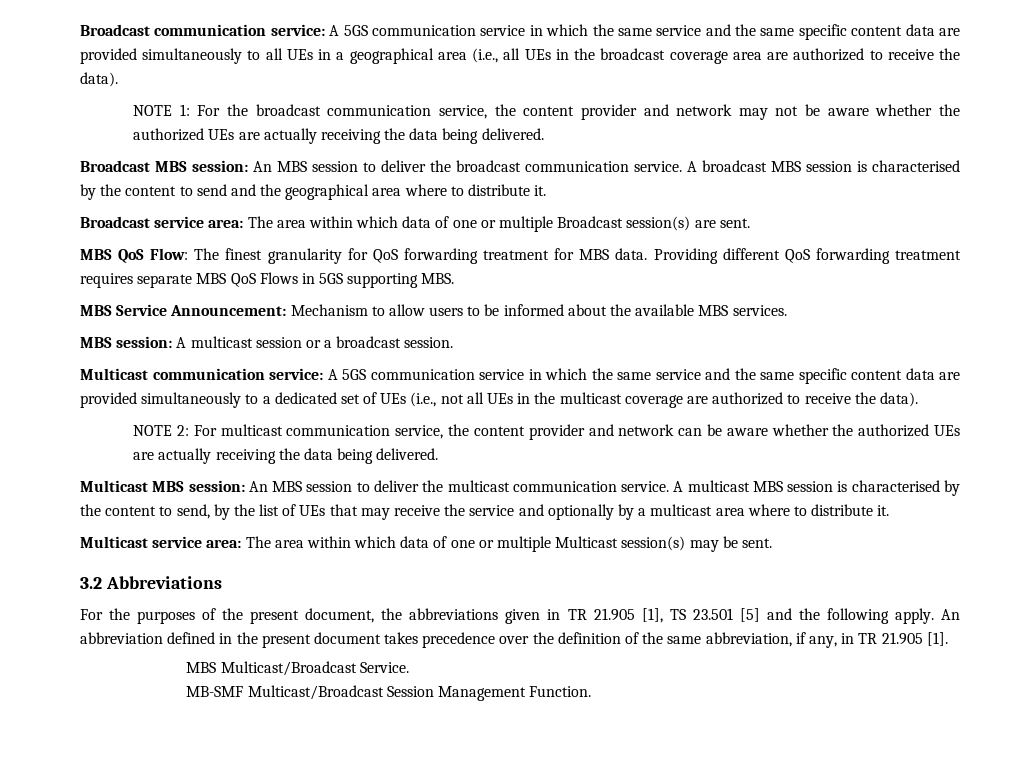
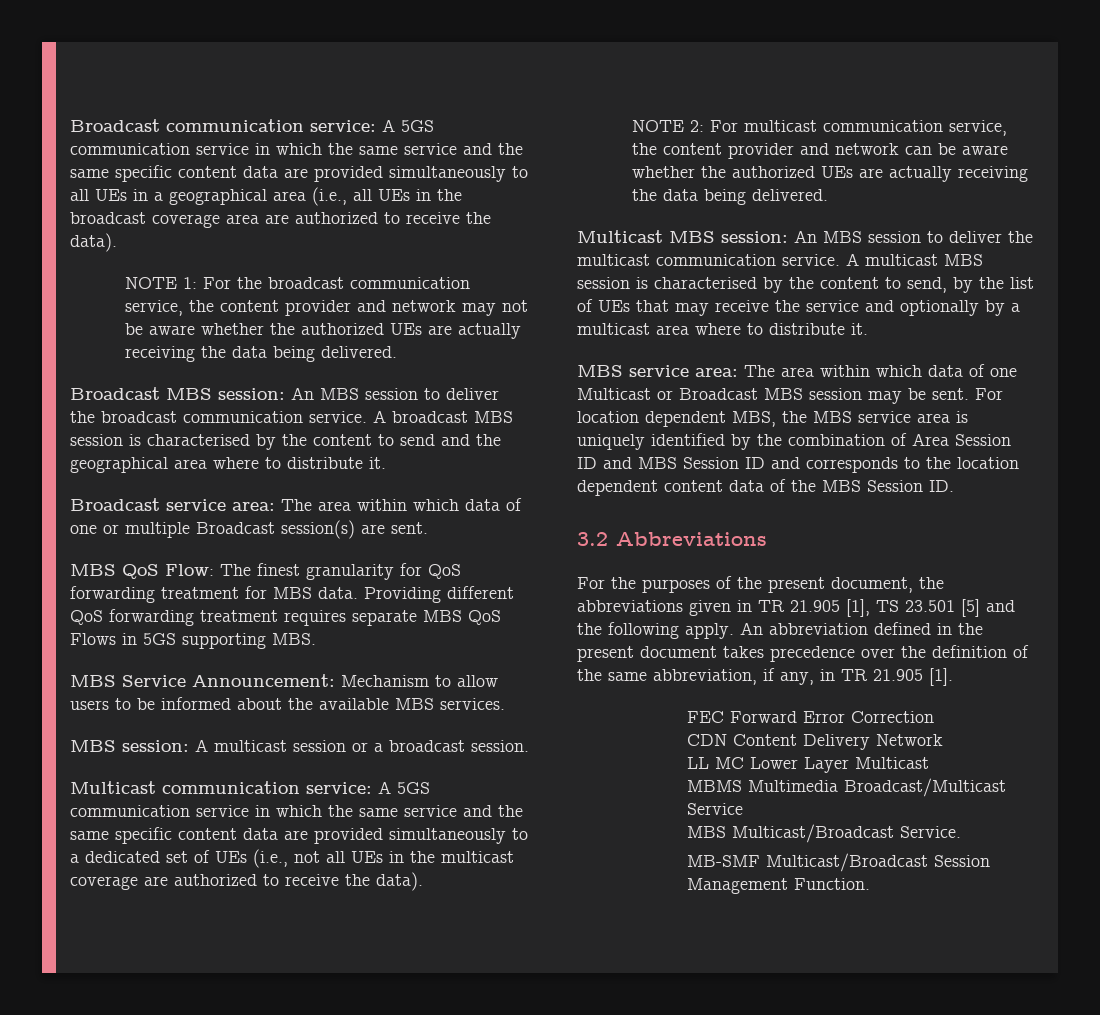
- Multicast service area: The area within which data of one or multiple Multicast session(s) may be sent.
+ MBS service area: The area within which data of one Multicast or Broadcast MBS session may be sent. For location dependent MBS, the MBS service area is uniquely identified by the combination of Area Session ID and MBS Session ID and corresponds to the location dependent content data of the MBS Session ID.
+ FEC Forward Error Correction
+ CDN Content Delivery Network
+ LL MC Lower Layer Multicast
+ MBMS Multimedia Broadcast/Multicast Service

